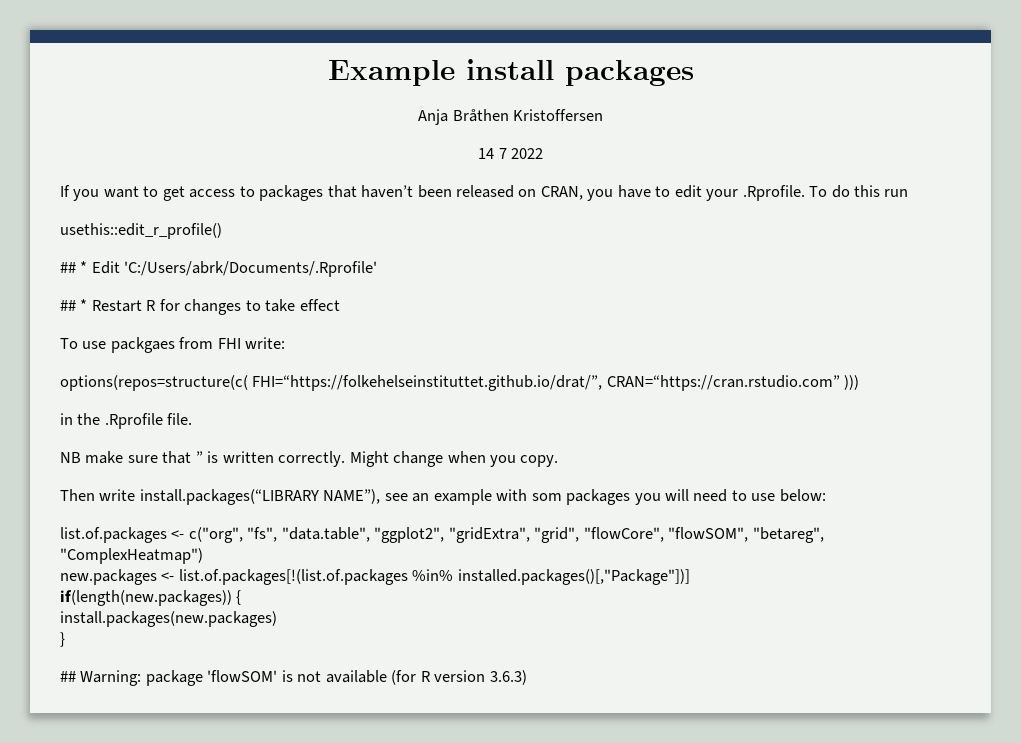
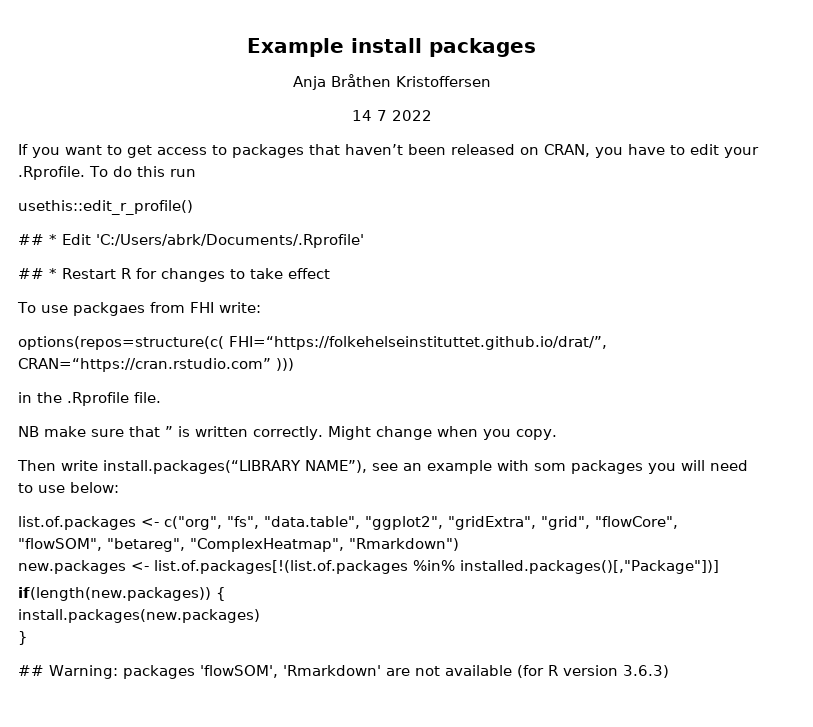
- list.of.packages <- c("org", "fs", "data.table", "ggplot2", "gridExtra", "grid", "flowCore", "flowSOM", "betareg", "ComplexHeatmap")
+ list.of.packages <- c("org", "fs", "data.table", "ggplot2", "gridExtra", "grid", "flowCore", "flowSOM", "betareg", "ComplexHeatmap", "Rmarkdown")
- ## Warning: package 'flowSOM' is not available (for R version 3.6.3)
+ ## Warning: packages 'flowSOM', 'Rmarkdown' are not available (for R version 3.6.3)

